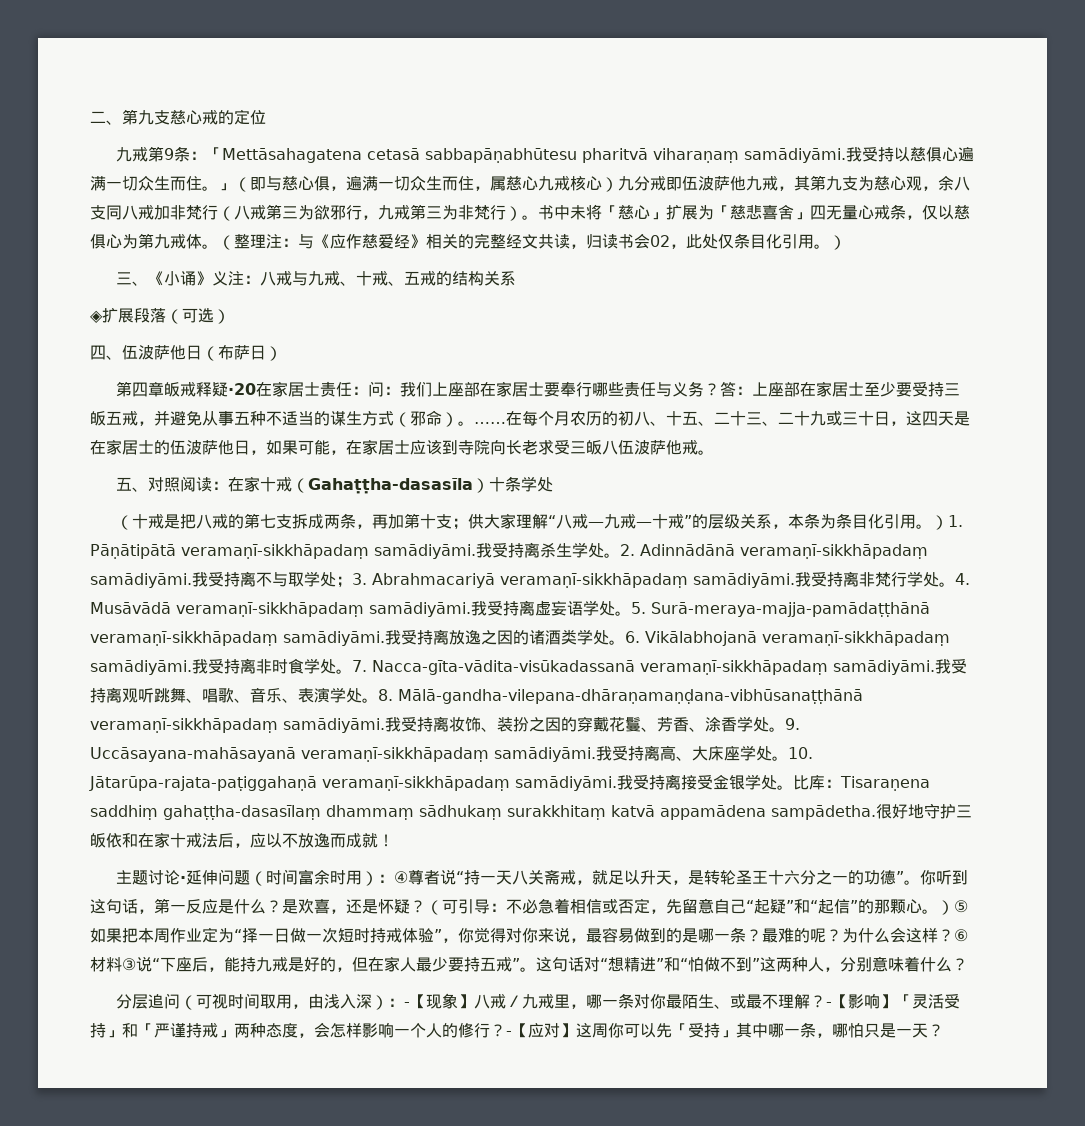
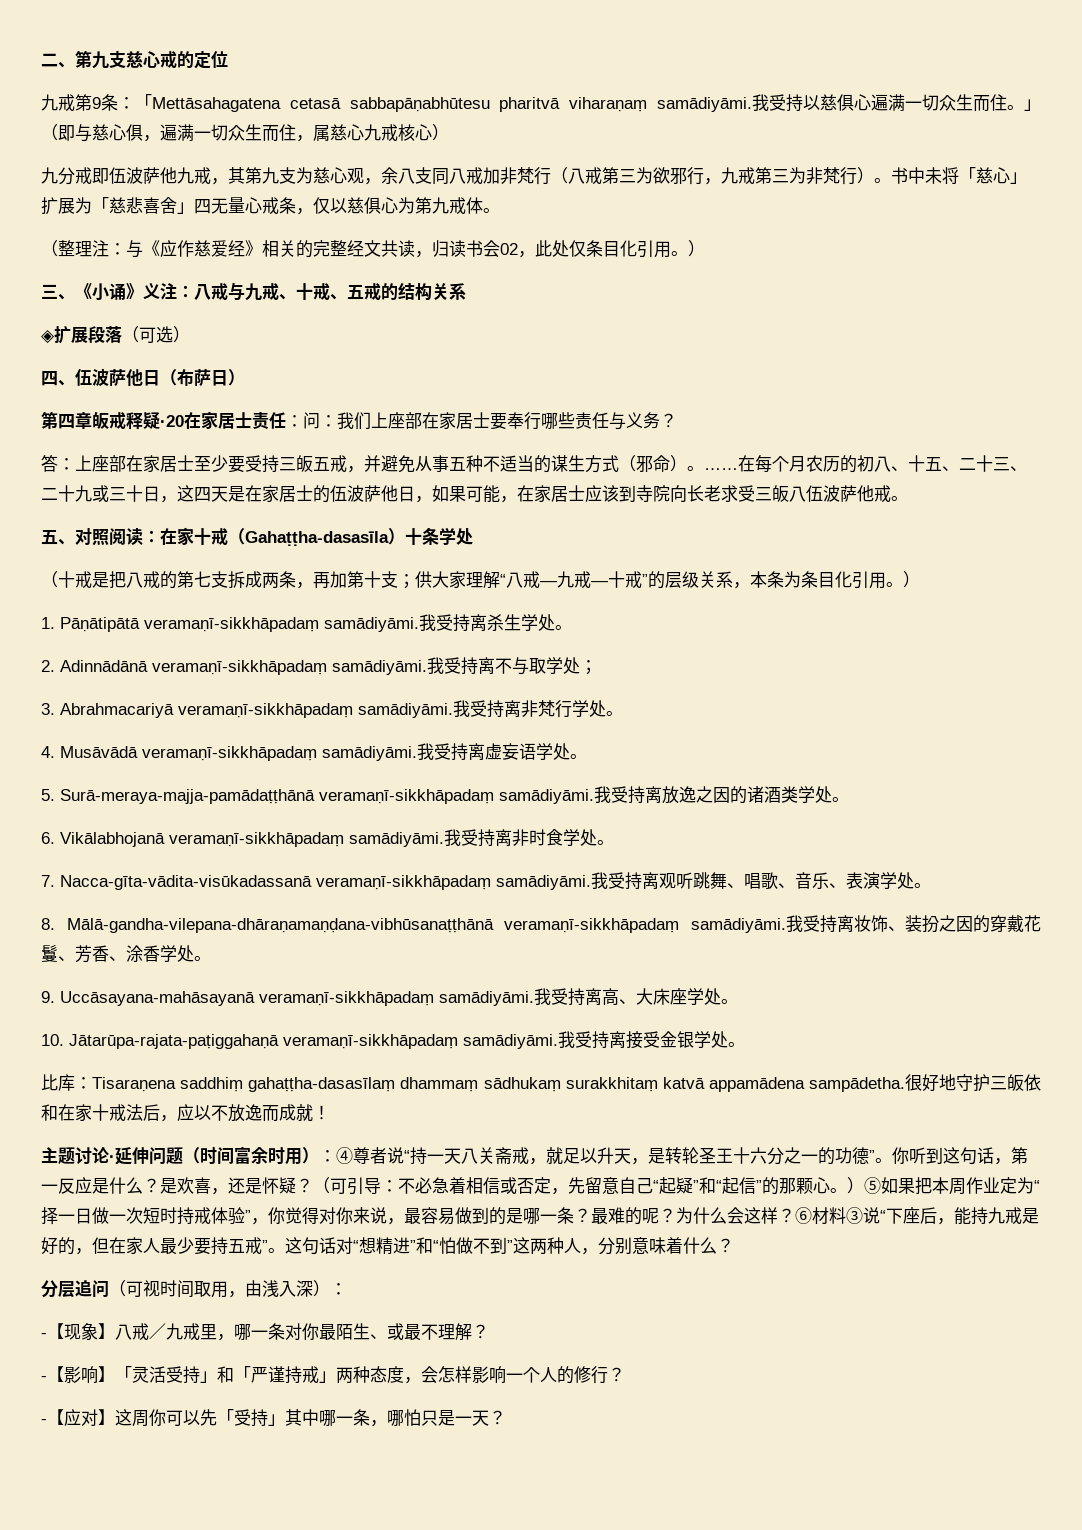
- 我受持以慈俱心遍满一切众生而住。」（即与慈心俱，遍满一切众生而住，属慈心九戒核心）九分戒即伍波萨他九戒，其第九支为慈心观，余八支同八戒加非梵行（八戒第三为欲邪行，九戒第三为非梵行）。
+ 我受持以慈俱心遍满一切众生而住。」（即与慈心俱，遍满一切众生而住，属慈心九戒核心）
+ 九分戒即伍波萨他九戒，其第九支为慈心观，余八支同八戒加非梵行（八戒第三为欲邪行，九戒第三为非梵行）。
- 书中未将「慈心」扩展为「慈悲喜舍」四无量心戒条，仅以慈俱心为第九戒体。（整理注：与《应作慈爱经》相关的完整经文共读，归读书会02，此处仅条目化引用。）
+ 书中未将「慈心」扩展为「慈悲喜舍」四无量心戒条，仅以慈俱心为第九戒体。
+ （整理注：与《应作慈爱经》相关的完整经文共读，归读书会02，此处仅条目化引用。）
- 第四章皈戒释疑·20在家居士责任：问：我们上座部在家居士要奉行哪些责任与义务？答：上座部在家居士至少要受持三皈五戒，并避免从事五种不适当的谋生方式（邪命）。
+ 第四章皈戒释疑·20在家居士责任：问：我们上座部在家居士要奉行哪些责任与义务？
+ 答：上座部在家居士至少要受持三皈五戒，并避免从事五种不适当的谋生方式（邪命）。
- （十戒是把八戒的第七支拆成两条，再加第十支；供大家理解“八戒—九戒—十戒”的层级关系，本条为条目化引用。）1. Pāṇātipātā veramaṇī-sikkhāpadaṃ samādiyāmi.
+ （十戒是把八戒的第七支拆成两条，再加第十支；供大家理解“八戒—九戒—十戒”的层级关系，本条为条目化引用。）
+ 1. Pāṇātipātā veramaṇī-sikkhāpadaṃ samādiyāmi.
- 我受持离杀生学处。2. Adinnādānā veramaṇī-sikkhāpadaṃ samādiyāmi.
+ 我受持离杀生学处。
+ 2. Adinnādānā veramaṇī-sikkhāpadaṃ samādiyāmi.
- 我受持离不与取学处；3. Abrahmacariyā veramaṇī-sikkhāpadaṃ samādiyāmi.
+ 我受持离不与取学处；
+ 3. Abrahmacariyā veramaṇī-sikkhāpadaṃ samādiyāmi.
- 我受持离非梵行学处。4. Musāvādā veramaṇī-sikkhāpadaṃ samādiyāmi.
+ 我受持离非梵行学处。
+ 4. Musāvādā veramaṇī-sikkhāpadaṃ samādiyāmi.
- 我受持离虚妄语学处。5. Surā-meraya-majja-pamādaṭṭhānā veramaṇī-sikkhāpadaṃ samādiyāmi.
+ 我受持离虚妄语学处。
+ 5. Surā-meraya-majja-pamādaṭṭhānā veramaṇī-sikkhāpadaṃ samādiyāmi.
- 我受持离放逸之因的诸酒类学处。6. Vikālabhojanā veramaṇī-sikkhāpadaṃ samādiyāmi.
+ 我受持离放逸之因的诸酒类学处。
+ 6. Vikālabhojanā veramaṇī-sikkhāpadaṃ samādiyāmi.
- 我受持离非时食学处。7. Nacca-gīta-vādita-visūkadassanā veramaṇī-sikkhāpadaṃ samādiyāmi.
+ 我受持离非时食学处。
+ 7. Nacca-gīta-vādita-visūkadassanā veramaṇī-sikkhāpadaṃ samādiyāmi.
- 我受持离观听跳舞、唱歌、音乐、表演学处。8. Mālā-gandha-vilepana-dhāraṇamaṇḍana-vibhūsanaṭṭhānā veramaṇī-sikkhāpadaṃ samādiyāmi.
+ 我受持离观听跳舞、唱歌、音乐、表演学处。
+ 8. Mālā-gandha-vilepana-dhāraṇamaṇḍana-vibhūsanaṭṭhānā veramaṇī-sikkhāpadaṃ samādiyāmi.
- 我受持离妆饰、装扮之因的穿戴花鬘、芳香、涂香学处。9. Uccāsayana-mahāsayanā veramaṇī-sikkhāpadaṃ samādiyāmi.
+ 我受持离妆饰、装扮之因的穿戴花鬘、芳香、涂香学处。
+ 9. Uccāsayana-mahāsayanā veramaṇī-sikkhāpadaṃ samādiyāmi.
- 我受持离高、大床座学处。10. Jātarūpa-rajata-paṭiggahaṇā veramaṇī-sikkhāpadaṃ samādiyāmi.
+ 我受持离高、大床座学处。
+ 10. Jātarūpa-rajata-paṭiggahaṇā veramaṇī-sikkhāpadaṃ samādiyāmi.
- 我受持离接受金银学处。比库：Tisaraṇena saddhiṃ gahaṭṭha-dasasīlaṃ dhammaṃ sādhukaṃ surakkhitaṃ katvā appamādena sampādetha.
+ 我受持离接受金银学处。
+ 比库：Tisaraṇena saddhiṃ gahaṭṭha-dasasīlaṃ dhammaṃ sādhukaṃ surakkhitaṃ katvā appamādena sampādetha.
- 分层追问（可视时间取用，由浅入深）：-【现象】八戒／九戒里，哪一条对你最陌生、或最不理解？-【影响】「灵活受持」和「严谨持戒」两种态度，会怎样影响一个人的修行？-【应对】这周你可以先「受持」其中哪一条，哪怕只是一天？
+ 分层追问（可视时间取用，由浅入深）：
+ -【现象】八戒／九戒里，哪一条对你最陌生、或最不理解？
+ -【影响】「灵活受持」和「严谨持戒」两种态度，会怎样影响一个人的修行？
+ -【应对】这周你可以先「受持」其中哪一条，哪怕只是一天？

